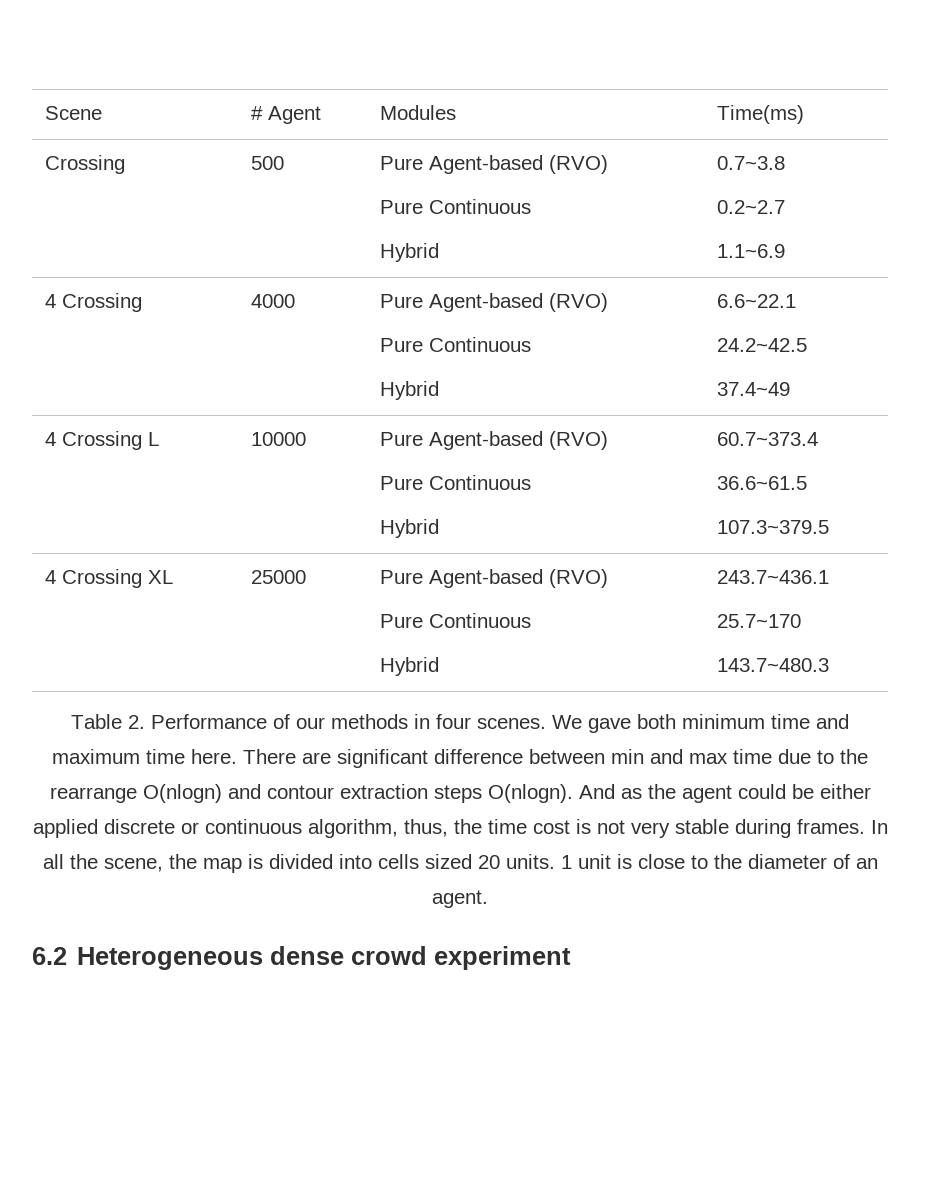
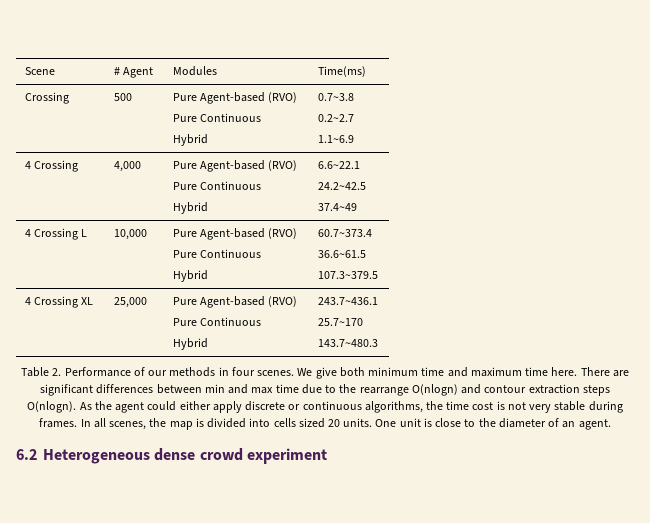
- 4 Crossing | 4000 | Pure Agent-based (RVO)
+ 4 Crossing | 4,000 | Pure Agent-based (RVO)
- 4 Crossing L | 10000 | Pure Agent-based (RVO)
+ 4 Crossing L | 10,000 | Pure Agent-based (RVO)
- 4 Crossing XL | 25000 | Pure Agent-based (RVO)
+ 4 Crossing XL | 25,000 | Pure Agent-based (RVO)
- We gave both minimum time and maximum time here.
+ We give both minimum time and maximum time here.
- There are significant difference between min and max time due to the rearrange O(nlogn) and contour extraction steps O(nlogn).
+ There are significant differences between min and max time due to the rearrange O(nlogn) and contour extraction steps O(nlogn).
- And as the agent could be either applied discrete or continuous algorithm, thus, the time cost is not very stable during frames.
+ As the agent could either apply discrete or continuous algorithms, the time cost is not very stable during frames.
- In all the scene, the map is divided into cells sized 20 units.
+ In all scenes, the map is divided into cells sized 20 units.
- 1 unit is close to the diameter of an agent.
+ One unit is close to the diameter of an agent.

